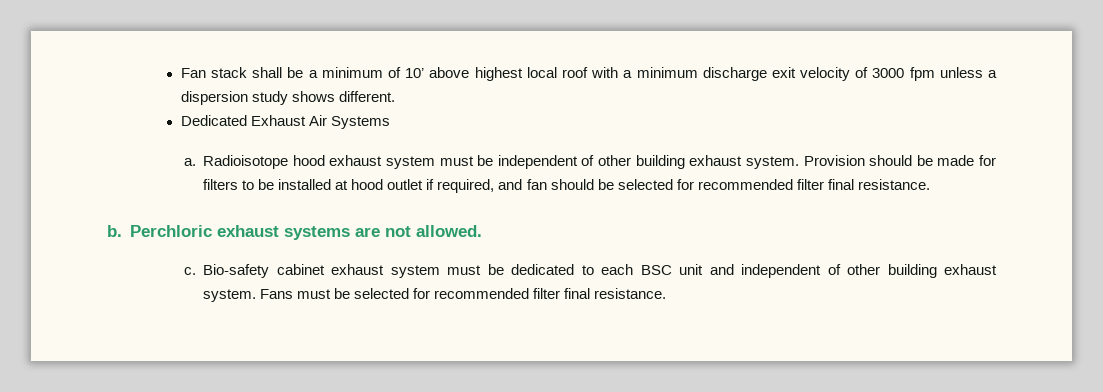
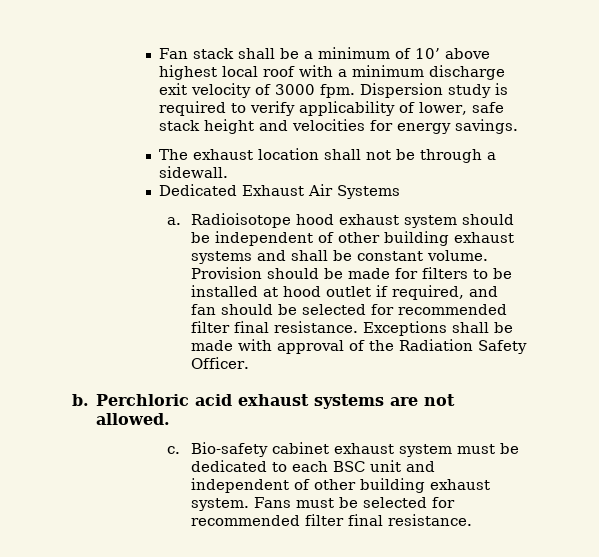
- Fan stack shall be a minimum of 10’ above highest local roof with a minimum discharge exit velocity of 3000 fpm unless a dispersion study shows different.
+ Fan stack shall be a minimum of 10’ above highest local roof with a minimum discharge exit velocity of 3000 fpm. Dispersion study is required to verify applicability of lower, safe stack height and velocities for energy savings.
+ The exhaust location shall not be through a sidewall.
- Radioisotope hood exhaust system must be independent of other building exhaust system.
+ Radioisotope hood exhaust system should be independent of other building exhaust systems and shall be constant volume.
+ Exceptions shall be made with approval of the Radiation Safety Officer.
- Perchloric exhaust systems are not allowed.
+ Perchloric acid exhaust systems are not allowed.

